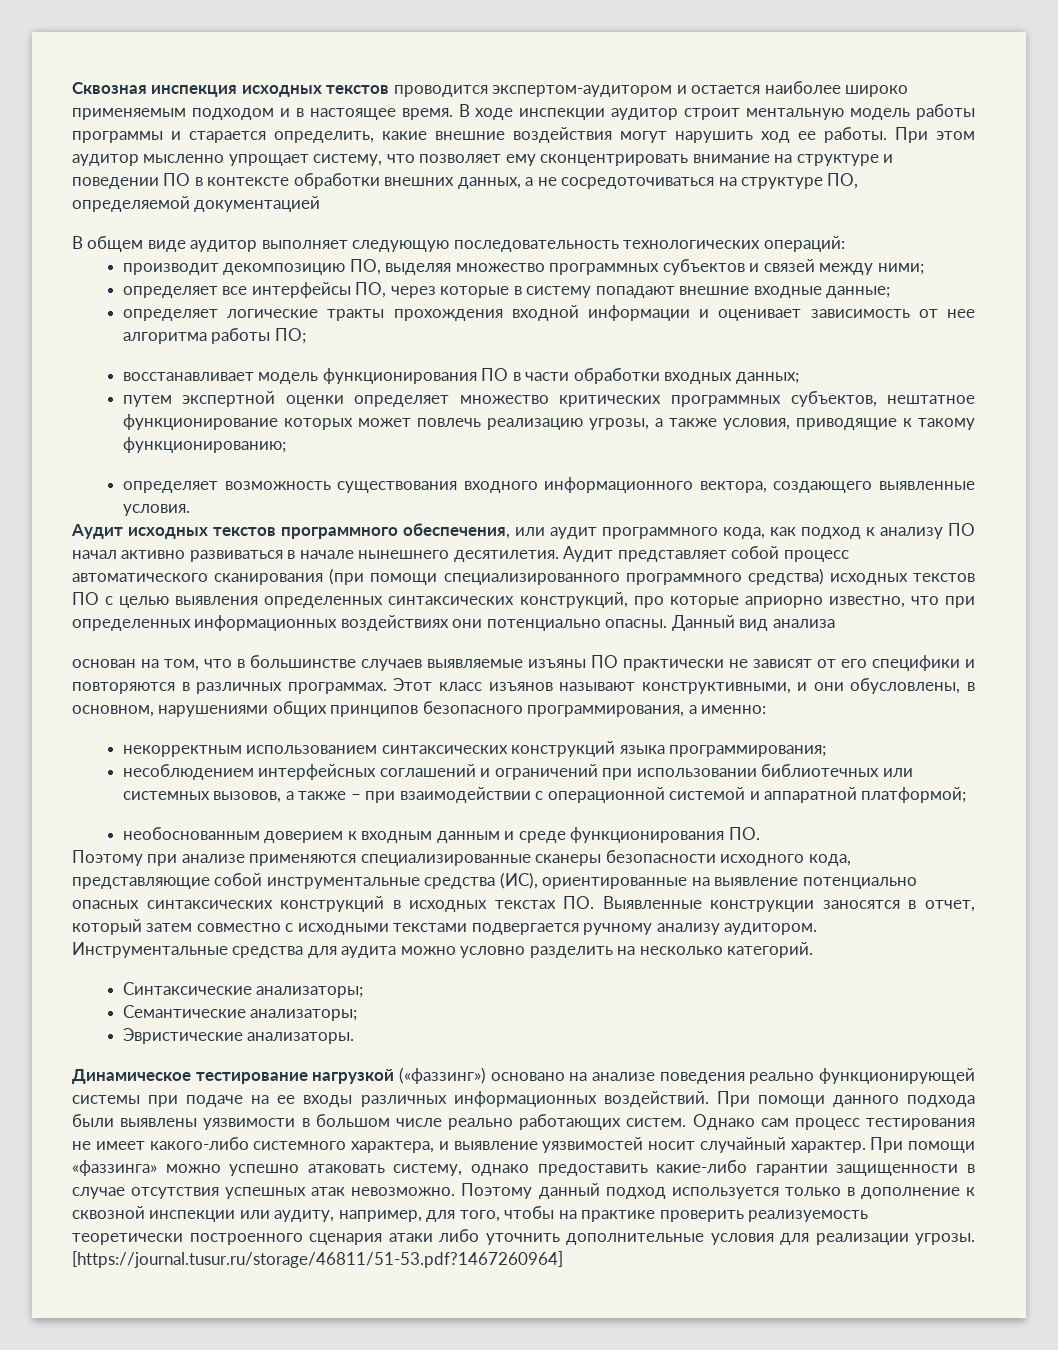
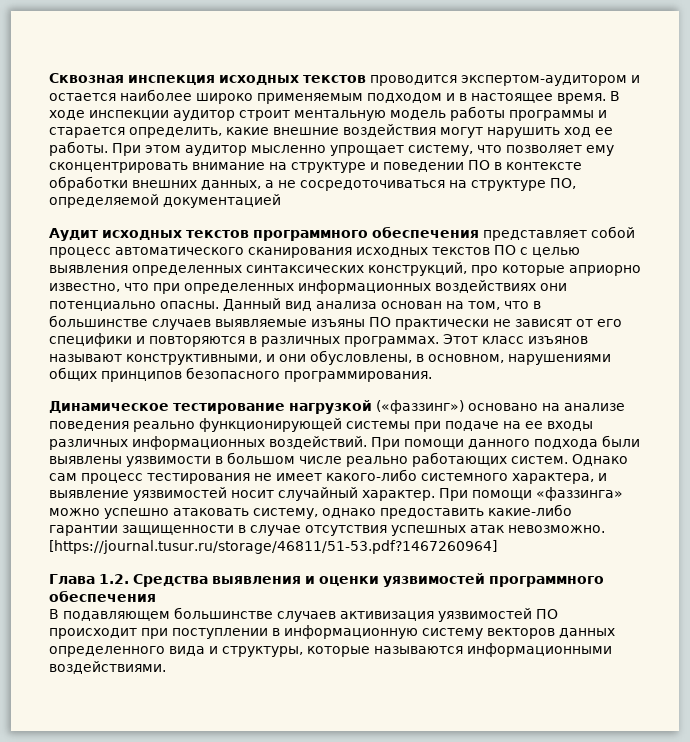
- В общем виде аудитор выполняет следующую последовательность технологических операций:
- производит декомпозицию ПО, выделяя множество программных субъектов и связей между ними;
- определяет все интерфейсы ПО, через которые в систему попадают внешние входные данные;
- определяет логические тракты прохождения входной информации и оценивает зависимость от нее алгоритма работы ПО;
- восстанавливает модель функционирования ПО в части обработки входных данных;
- путем экспертной оценки определяет множество критических программных субъектов, нештатное функционирование которых может повлечь реализацию угрозы, а также условия, приводящие к такому функционированию;
- определяет возможность существования входного информационного вектора, создающего выявленные условия.
- Аудит исходных текстов программного обеспечения, или аудит программного кода, как подход к анализу ПО начал активно развиваться в начале нынешнего десятилетия. Аудит представляет собой процесс автоматического сканирования (при помощи специализированного программного средства) исходных текстов ПО с целью выявления определенных синтаксических конструкций, про которые априорно известно, что при определенных информационных воздействиях они потенциально опасны.
+ Аудит исходных текстов программного обеспечения представляет собой процесс автоматического сканирования исходных текстов ПО с целью выявления определенных синтаксических конструкций, про которые априорно известно, что при определенных информационных воздействиях они потенциально опасны.
- Данный вид анализа
- основан на том, что в большинстве случаев выявляемые изъяны ПО практически не зависят от его специфики и повторяются в различных программах.
+ Данный вид анализа основан на том, что в большинстве случаев выявляемые изъяны ПО практически не зависят от его специфики и повторяются в различных программах.
- Этот класс изъянов называют конструктивными, и они обусловлены, в основном, нарушениями общих принципов безопасного программирования, а именно:
- некорректным использованием синтаксических конструкций языка программирования;
- несоблюдением интерфейсных соглашений и ограничений при использовании библиотечных или системных вызовов, а также – при взаимодействии с операционной системой и аппаратной платформой;
- необоснованным доверием к входным данным и среде функционирования ПО.
- Поэтому при анализе применяются специализированные сканеры безопасности исходного кода, представляющие собой инструментальные средства (ИС), ориентированные на выявление потенциально опасных синтаксических конструкций в исходных текстах ПО. Выявленные конструкции заносятся в отчет, который затем совместно с исходными текстами подвергается ручному анализу аудитором. Инструментальные средства для аудита можно условно разделить на несколько категорий.
- Синтаксические анализаторы;
- Семантические анализаторы;
- Эвристические анализаторы.
+ Этот класс изъянов называют конструктивными, и они обусловлены, в основном, нарушениями общих принципов безопасного программирования.
- Поэтому данный подход используется только в дополнение к сквозной инспекции или аудиту, например, для того, чтобы на практике проверить реализуемость теоретически построенного сценария атаки либо уточнить дополнительные условия для реализации угрозы. [https://journal.tusur.ru/storage/46811/51-53.pdf?1467260964]
+ [https://journal.tusur.ru/storage/46811/51-53.pdf?1467260964]
+ Глава 1.2. Средства выявления и оценки уязвимостей программного обеспечения
+ В подавляющем большинстве случаев активизация уязвимостей ПО происходит при поступлении в информационную систему векторов данных определенного вида и структуры, которые называются информационными воздействиями.

